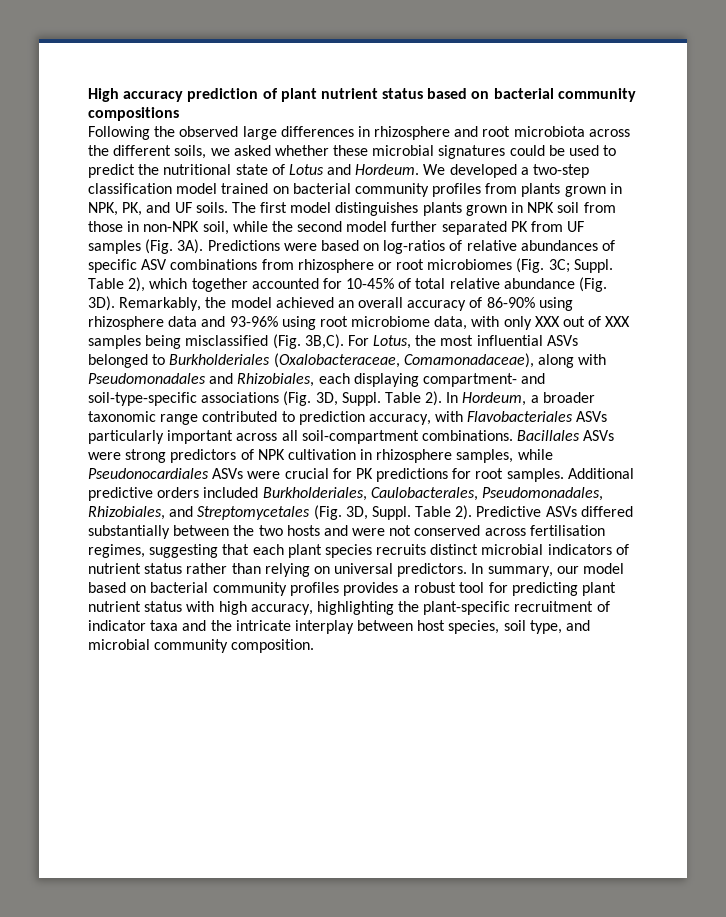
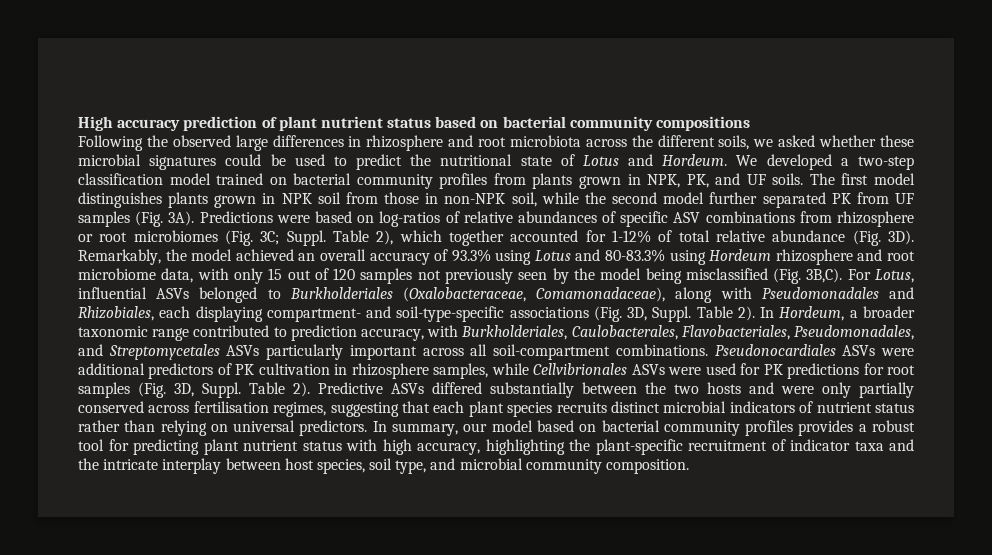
- Table 2), which together accounted for 10-45% of total relative abundance (Fig. 3D).
+ Table 2), which together accounted for 1-12% of total relative abundance (Fig. 3D).
- Remarkably, the model achieved an overall accuracy of 86-90% using rhizosphere data and 93-96% using root microbiome data, with only XXX out of XXX samples being misclassified (Fig. 3B,C).
+ Remarkably, the model achieved an overall accuracy of 93.3% using Lotus and 80-83.3% using Hordeum rhizosphere and root microbiome data, with only 15 out of 120 samples not previously seen by the model being misclassified (Fig. 3B,C).
- For Lotus, the most influential ASVs belonged to Burkholderiales (Oxalobacteraceae, Comamonadaceae), along with Pseudomonadales and Rhizobiales, each displaying compartment- and soil-type-specific associations (Fig. 3D, Suppl.
+ For Lotus, influential ASVs belonged to Burkholderiales (Oxalobacteraceae, Comamonadaceae), along with Pseudomonadales and Rhizobiales, each displaying compartment- and soil-type-specific associations (Fig. 3D, Suppl.
- In Hordeum, a broader taxonomic range contributed to prediction accuracy, with Flavobacteriales ASVs particularly important across all soil-compartment combinations.
+ In Hordeum, a broader taxonomic range contributed to prediction accuracy, with Burkholderiales, Caulobacterales, Flavobacteriales, Pseudomonadales, and Streptomycetales ASVs particularly important across all soil-compartment combinations.
- Bacillales ASVs were strong predictors of NPK cultivation in rhizosphere samples, while Pseudonocardiales ASVs were crucial for PK predictions for root samples. Additional predictive orders included Burkholderiales, Caulobacterales, Pseudomonadales, Rhizobiales, and Streptomycetales (Fig. 3D, Suppl.
+ Pseudonocardiales ASVs were additional predictors of PK cultivation in rhizosphere samples, while Cellvibrionales ASVs were used for PK predictions for root samples (Fig. 3D, Suppl.
- Predictive ASVs differed substantially between the two hosts and were not conserved across fertilisation regimes, suggesting that each plant species recruits distinct microbial indicators of nutrient status rather than relying on universal predictors.
+ Predictive ASVs differed substantially between the two hosts and were only partially conserved across fertilisation regimes, suggesting that each plant species recruits distinct microbial indicators of nutrient status rather than relying on universal predictors.

